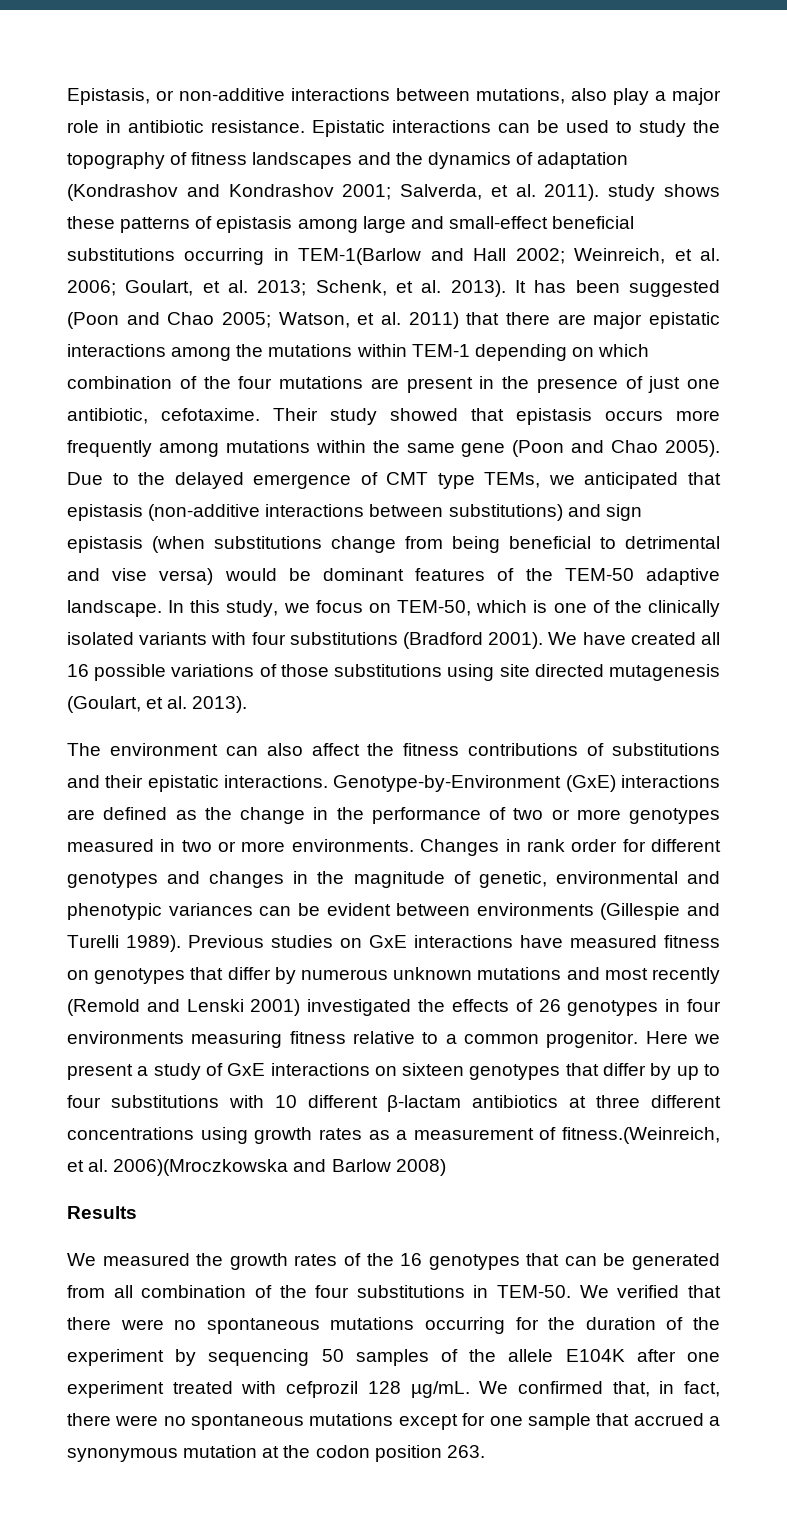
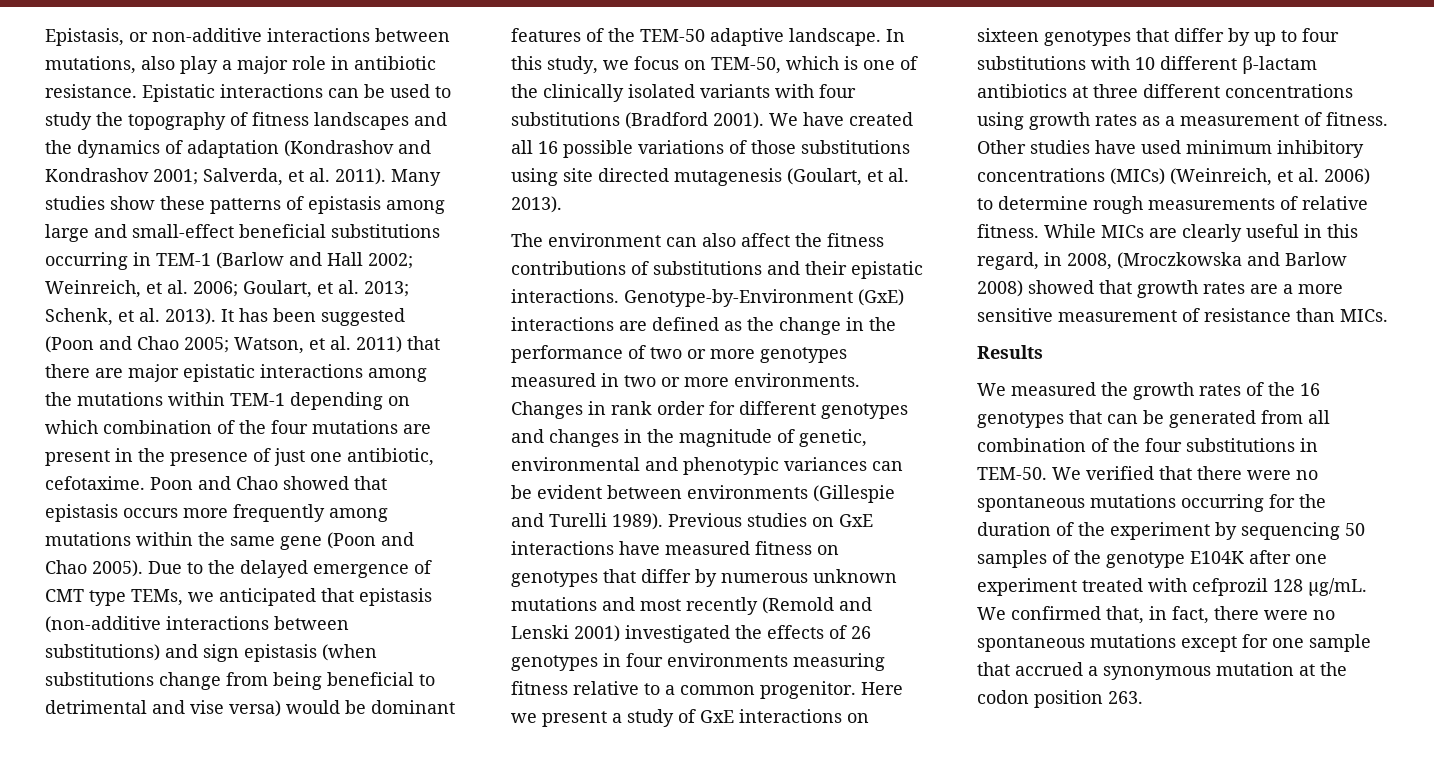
- Epistatic interactions can be used to study the topography of fitness landscapes and the dynamics of adaptation (Kondrashov and Kondrashov 2001; Salverda, et al. 2011). study shows these patterns of epistasis among large and small-effect beneficial substitutions occurring in TEM-1(Barlow and Hall 2002; Weinreich, et al. 2006; Goulart, et al. 2013; Schenk, et al. 2013).
+ Epistatic interactions can be used to study the topography of fitness landscapes and the dynamics of adaptation (Kondrashov and Kondrashov 2001; Salverda, et al. 2011). Many studies show these patterns of epistasis among large and small-effect beneficial substitutions occurring in TEM-1 (Barlow and Hall 2002; Weinreich, et al. 2006; Goulart, et al. 2013; Schenk, et al. 2013).
- Their study showed that epistasis occurs more frequently among mutations within the same gene (Poon and Chao 2005).
+ Poon and Chao showed that epistasis occurs more frequently among mutations within the same gene (Poon and Chao 2005).
- Here we present a study of GxE interactions on sixteen genotypes that differ by up to four substitutions with 10 different β-lactam antibiotics at three different concentrations using growth rates as a measurement of fitness.(Weinreich, et al. 2006)(Mroczkowska and Barlow 2008)
+ Here we present a study of GxE interactions on sixteen genotypes that differ by up to four substitutions with 10 different β-lactam antibiotics at three different concentrations using growth rates as a measurement of fitness. Other studies have used minimum inhibitory concentrations (MICs) (Weinreich, et al. 2006) to determine rough measurements of relative fitness. While MICs are clearly useful in this regard, in 2008, (Mroczkowska and Barlow 2008) showed that growth rates are a more sensitive measurement of resistance than MICs.
- We verified that there were no spontaneous mutations occurring for the duration of the experiment by sequencing 50 samples of the allele E104K after one experiment treated with cefprozil 128 µg/mL.
+ We verified that there were no spontaneous mutations occurring for the duration of the experiment by sequencing 50 samples of the genotype E104K after one experiment treated with cefprozil 128 µg/mL.

